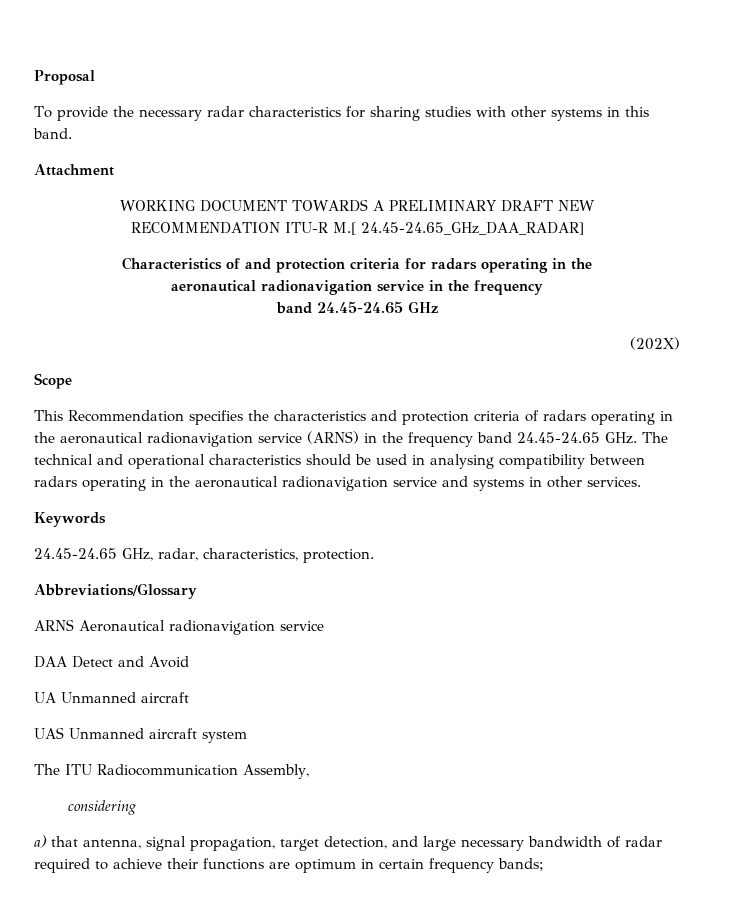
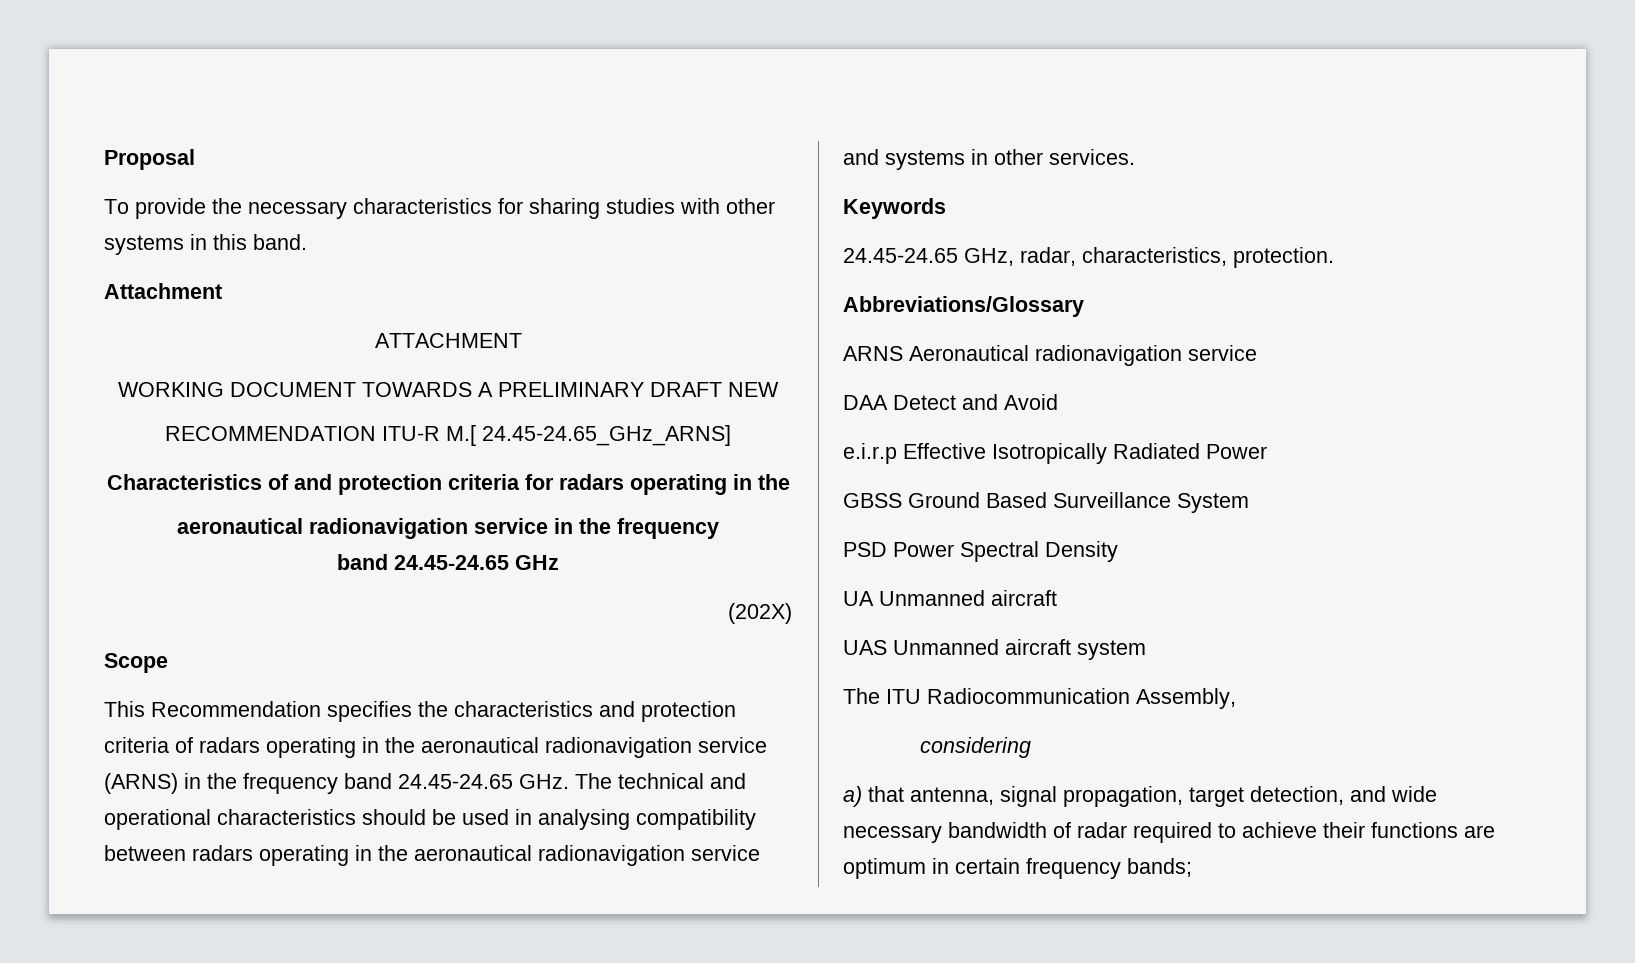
- To provide the necessary radar characteristics for sharing studies with other systems in this band.
+ To provide the necessary characteristics for sharing studies with other systems in this band.
+ ATTACHMENT
- RECOMMENDATION ITU-R M.[ 24.45-24.65_GHz_DAA_RADAR]
+ RECOMMENDATION ITU-R M.[ 24.45-24.65_GHz_ARNS]
+ e.i.r.p Effective Isotropically Radiated Power
+ GBSS Ground Based Surveillance System
+ PSD Power Spectral Density
- a) that antenna, signal propagation, target detection, and large necessary bandwidth of radar required to achieve their functions are optimum in certain frequency bands;
+ a) that antenna, signal propagation, target detection, and wide necessary bandwidth of radar required to achieve their functions are optimum in certain frequency bands;

